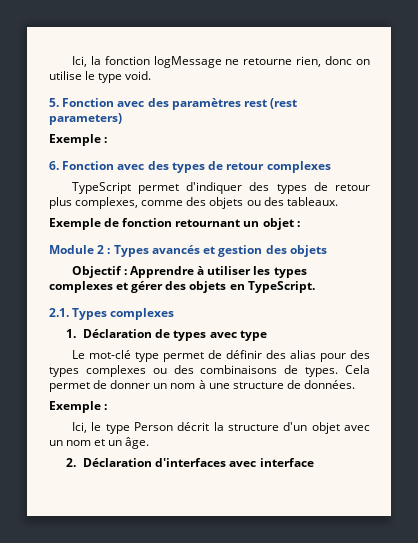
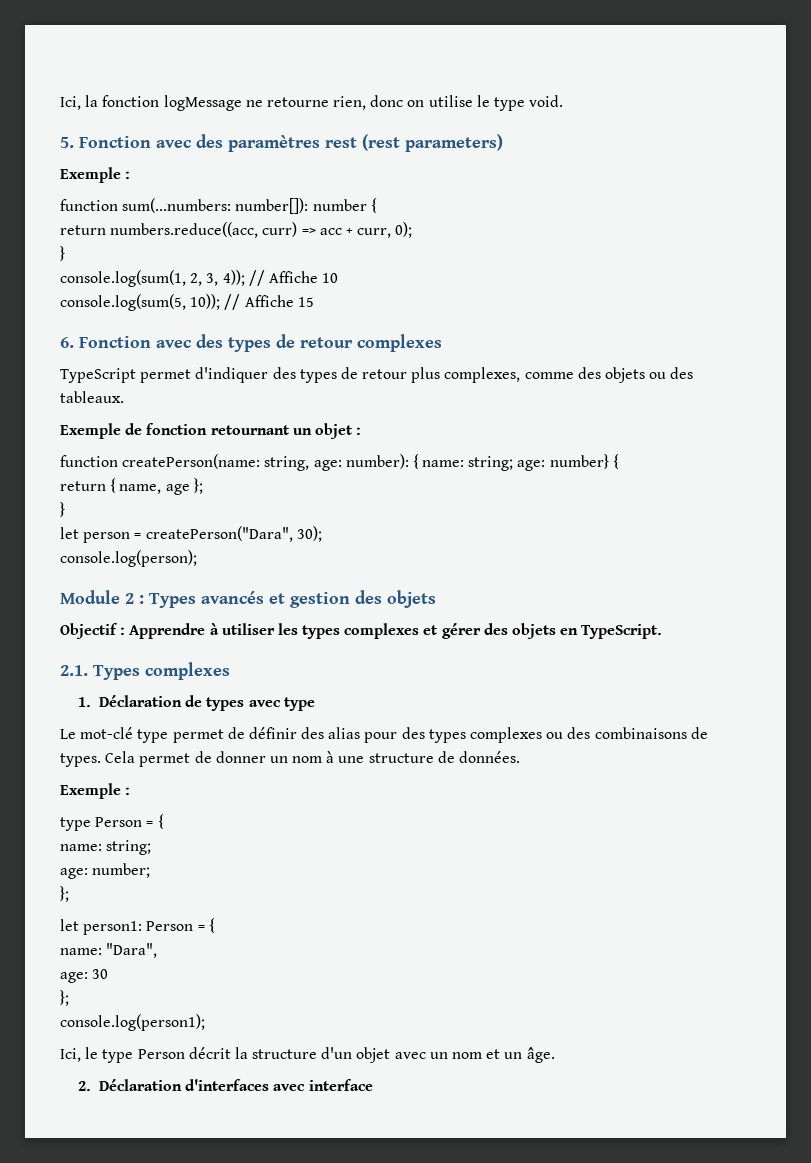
+ function sum(...numbers: number[]): number {
+ return numbers.reduce((acc, curr) => acc + curr, 0);
+ }
+ console.log(sum(1, 2, 3, 4)); // Affiche 10
+ console.log(sum(5, 10)); // Affiche 15
+ function createPerson(name: string, age: number): { name: string; age: number} {
+ return { name, age };
+ }
+ let person = createPerson("Dara", 30);
+ console.log(person);
+ type Person = {
+ name: string;
+ age: number;
+ };
+ let person1: Person = {
+ name: "Dara",
+ age: 30
+ };
+ console.log(person1);

